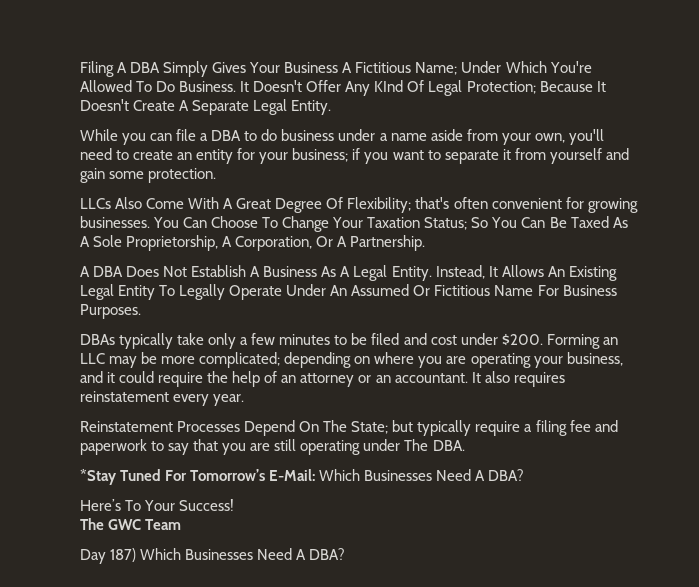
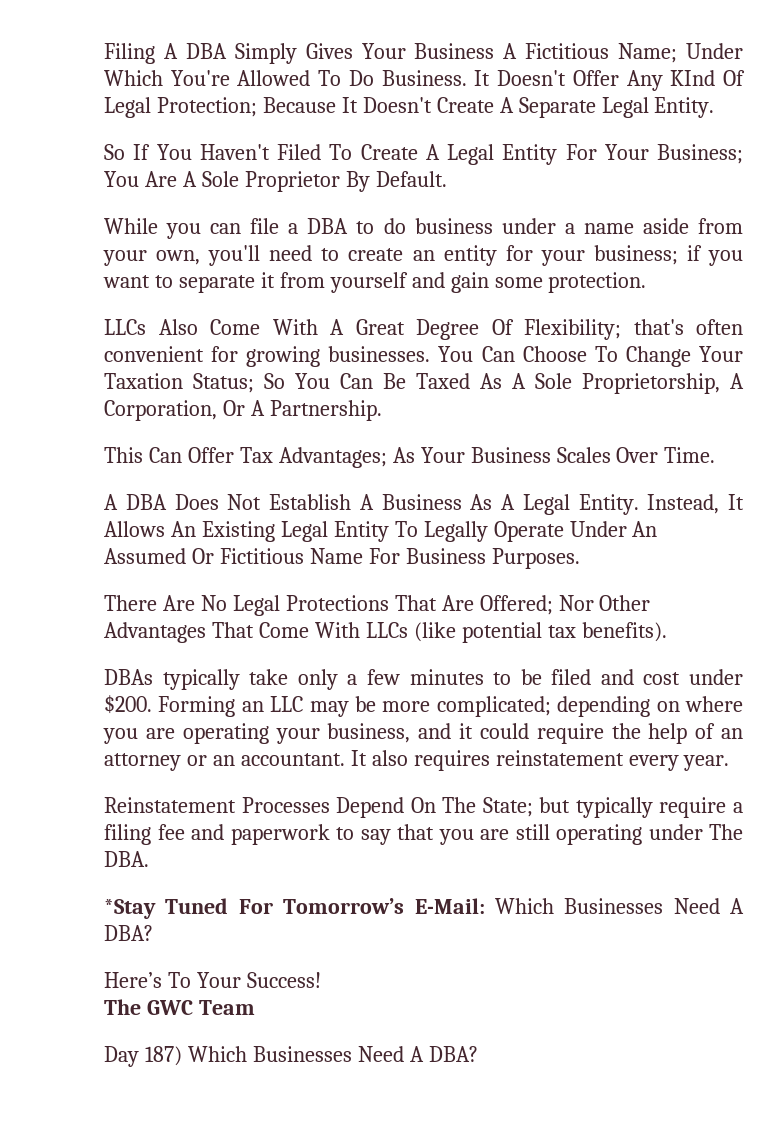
+ So If You Haven't Filed To Create A Legal Entity For Your Business; You Are A Sole Proprietor By Default.
+ This Can Offer Tax Advantages; As Your Business Scales Over Time.
+ There Are No Legal Protections That Are Offered; Nor Other Advantages That Come With LLCs (like potential tax benefits).

